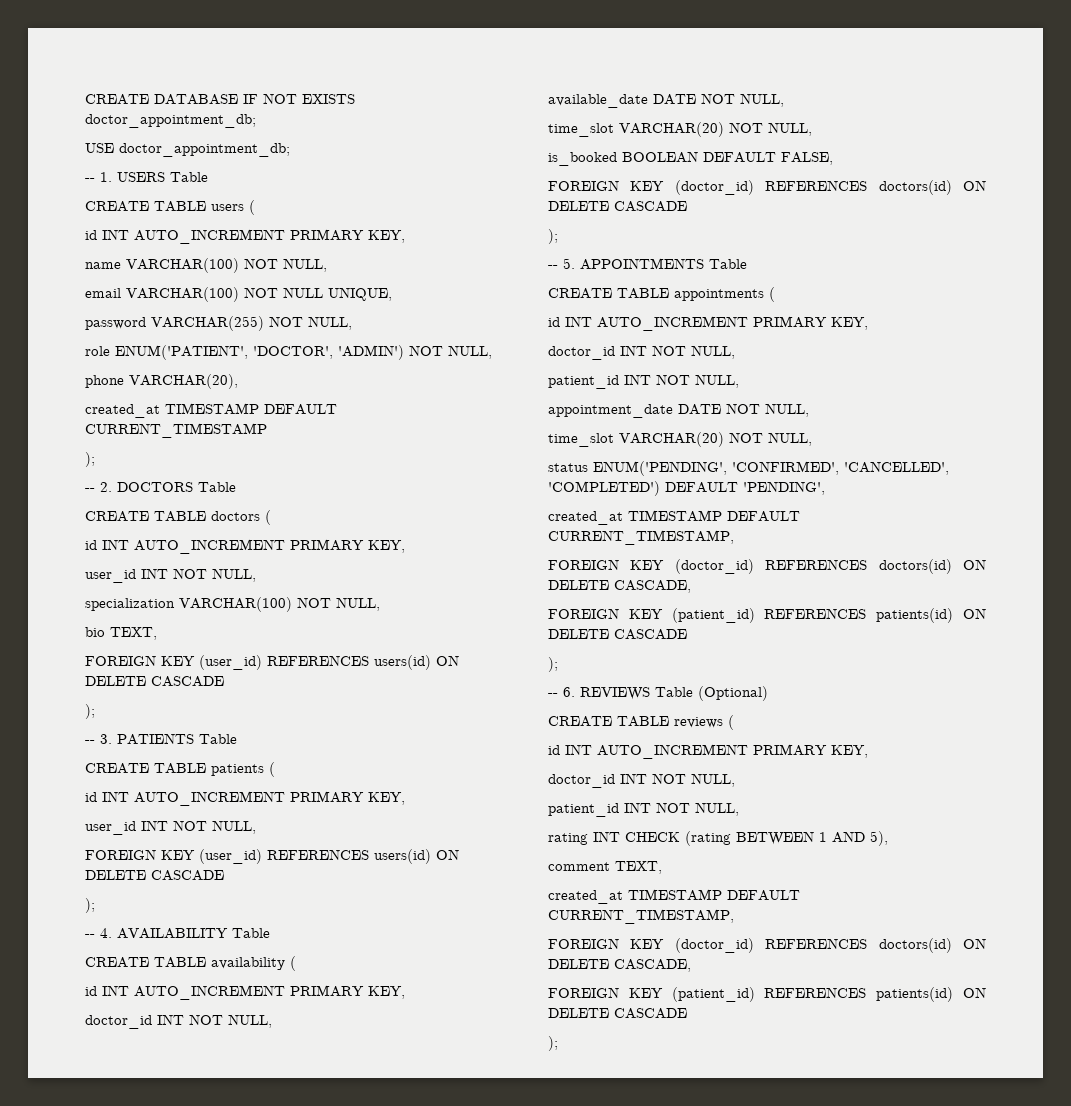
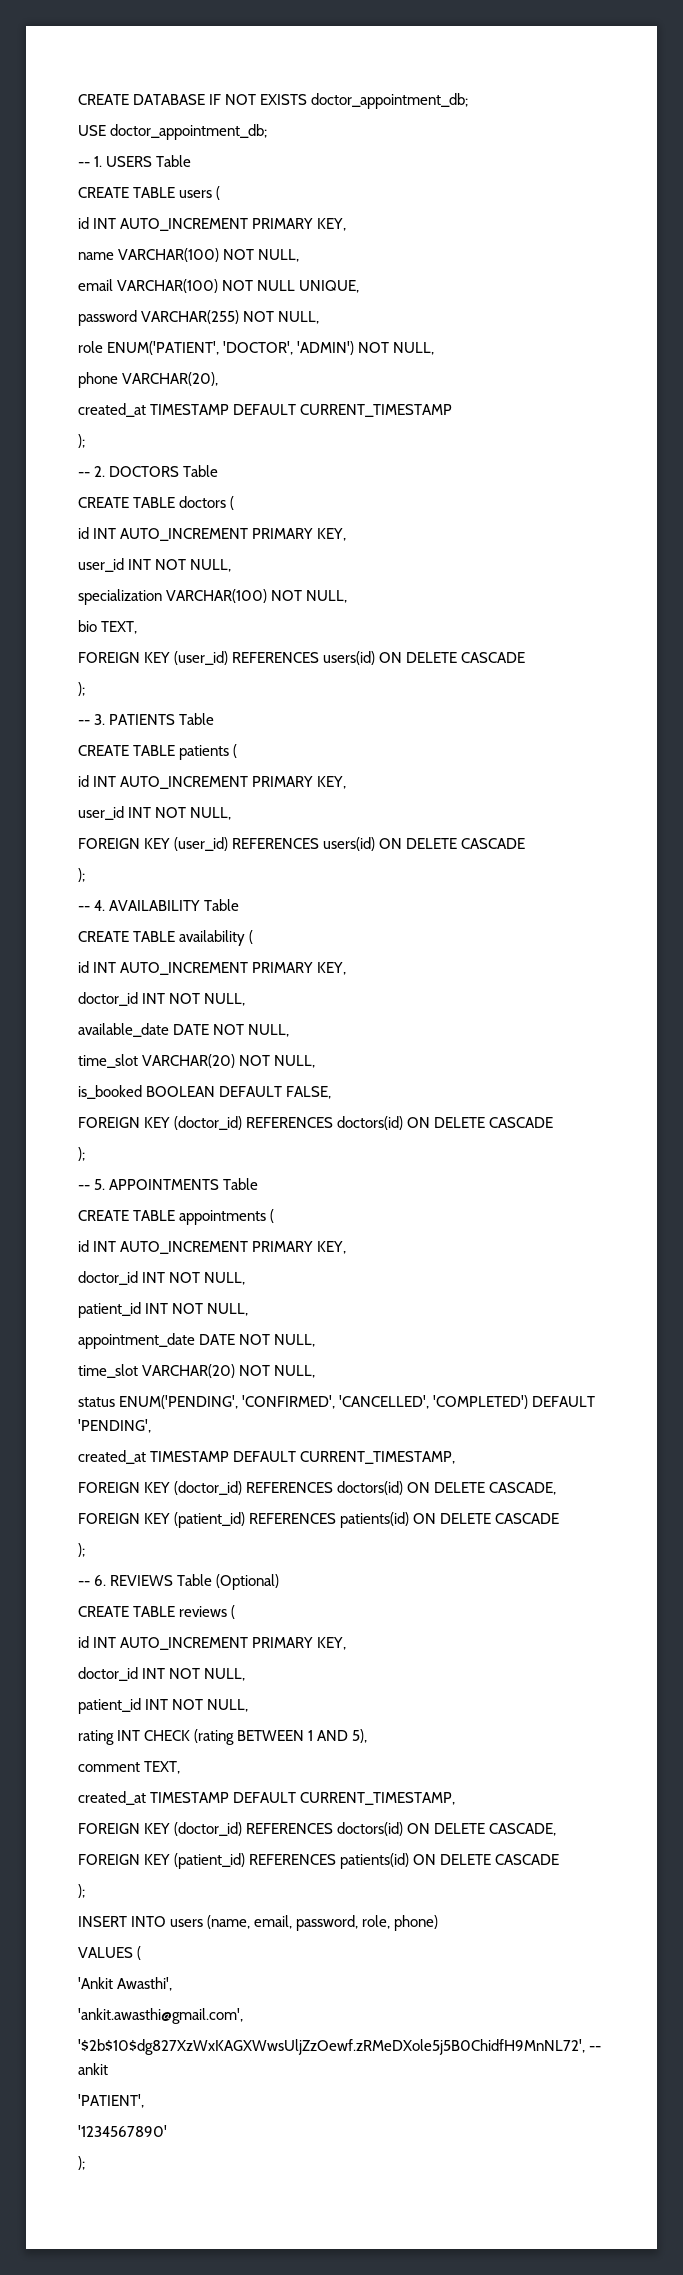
+ INSERT INTO users (name, email, password, role, phone)
+ VALUES (
+ 'Ankit Awasthi',
+ 'ankit.awasthi@gmail.com',
+ '$2b$10$dg827XzWxKAGXWwsUljZzOewf.zRMeDXole5j5B0ChidfH9MnNL72', -- ankit
+ 'PATIENT',
+ '1234567890'
+ );

